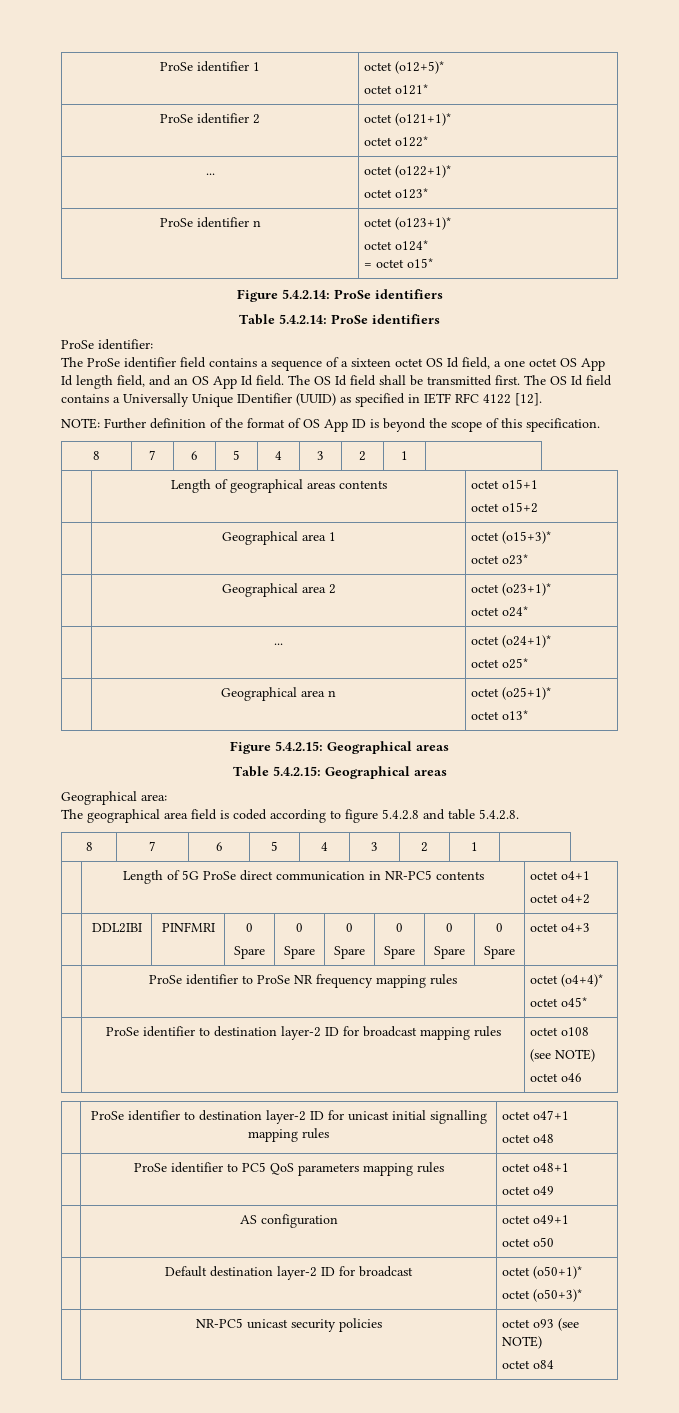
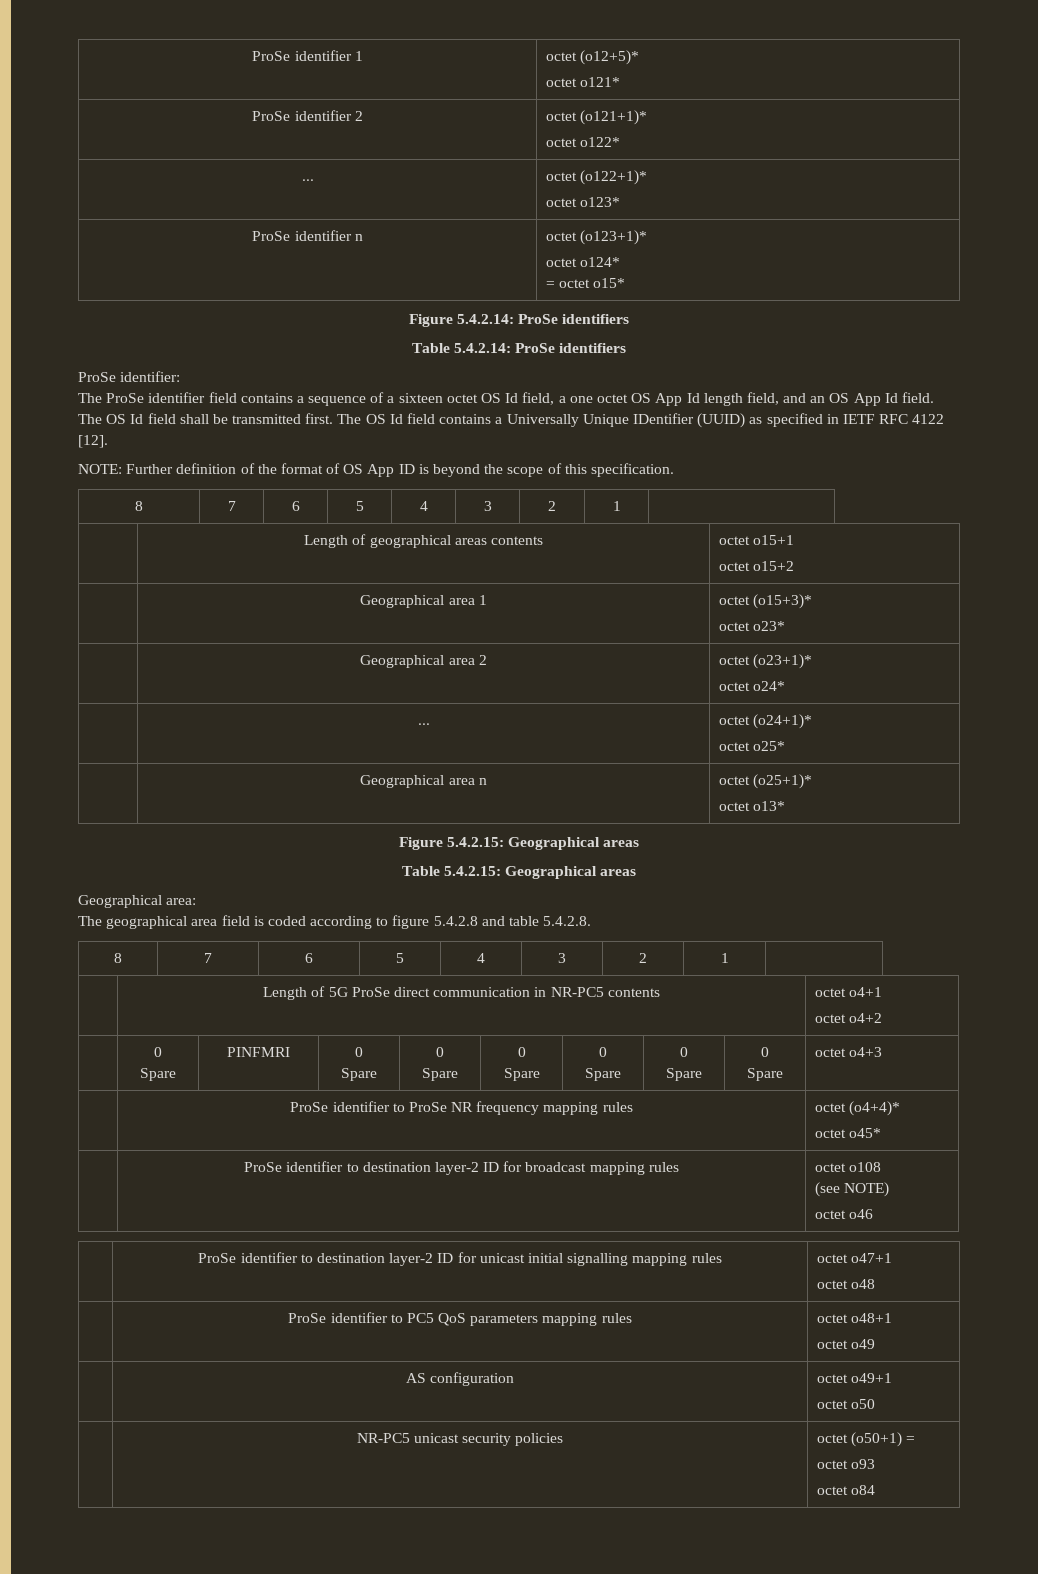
  | Length of 5G ProSe direct communication in NR-PC5 contents | octet o4+1
  octet o4+2
- | DDL2IBI | PINFMRI | 0
+ | 0
+ Spare | PINFMRI | 0
- | Default destination layer-2 ID for broadcast | octet (o50+1)*
- octet (o50+3)*
- | NR-PC5 unicast security policies | octet o93 (see NOTE)
+ | NR-PC5 unicast security policies | octet (o50+1) =
+ octet o93

